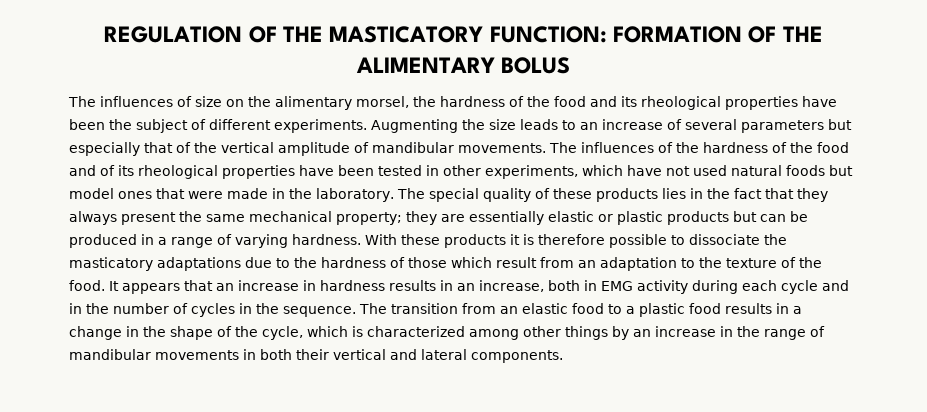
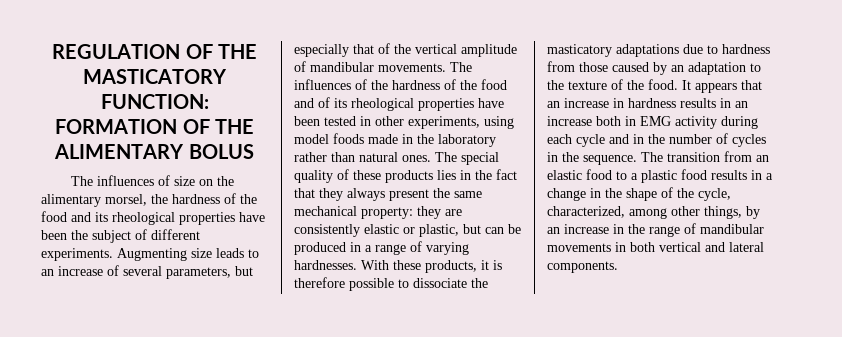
- Augmenting the size leads to an increase of several parameters but especially that of the vertical amplitude of mandibular movements.
+ Augmenting size leads to an increase of several parameters, but especially that of the vertical amplitude of mandibular movements.
- The influences of the hardness of the food and of its rheological properties have been tested in other experiments, which have not used natural foods but model ones that were made in the laboratory.
+ The influences of the hardness of the food and of its rheological properties have been tested in other experiments, using model foods made in the laboratory rather than natural ones.
- The special quality of these products lies in the fact that they always present the same mechanical property; they are essentially elastic or plastic products but can be produced in a range of varying hardness.
+ The special quality of these products lies in the fact that they always present the same mechanical property: they are consistently elastic or plastic, but can be produced in a range of varying hardnesses.
- With these products it is therefore possible to dissociate the masticatory adaptations due to the hardness of those which result from an adaptation to the texture of the food.
+ With these products, it is therefore possible to dissociate the masticatory adaptations due to hardness from those caused by an adaptation to the texture of the food.
- It appears that an increase in hardness results in an increase, both in EMG activity during each cycle and in the number of cycles in the sequence.
+ It appears that an increase in hardness results in an increase both in EMG activity during each cycle and in the number of cycles in the sequence.
- The transition from an elastic food to a plastic food results in a change in the shape of the cycle, which is characterized among other things by an increase in the range of mandibular movements in both their vertical and lateral components.
+ The transition from an elastic food to a plastic food results in a change in the shape of the cycle, characterized, among other things, by an increase in the range of mandibular movements in both vertical and lateral components.

